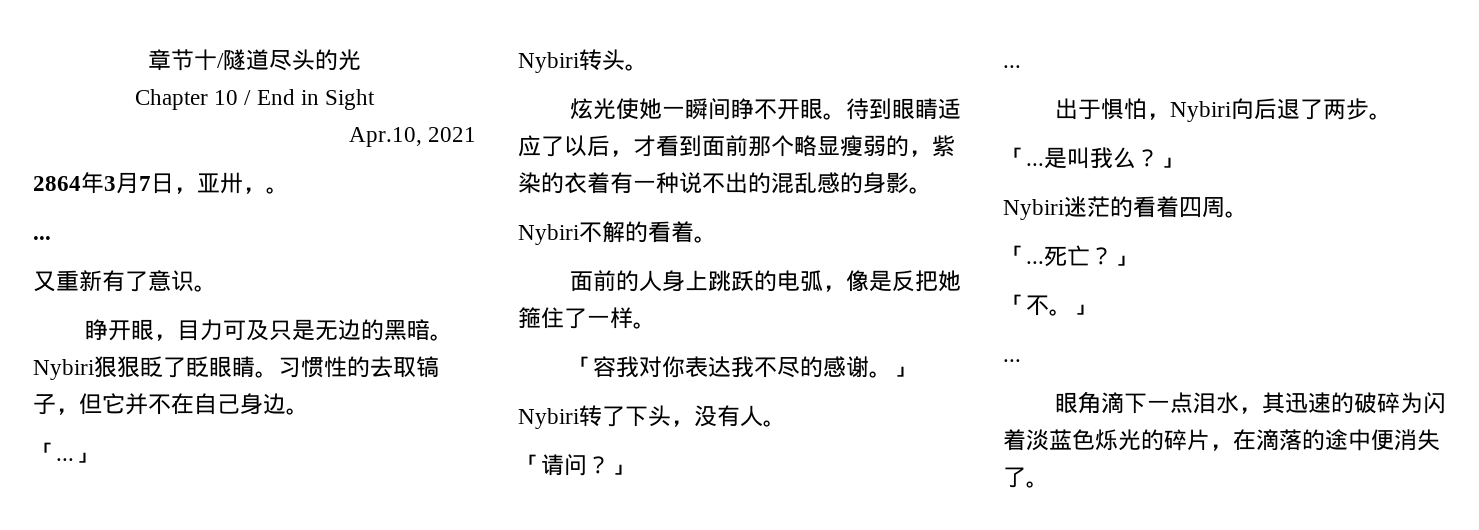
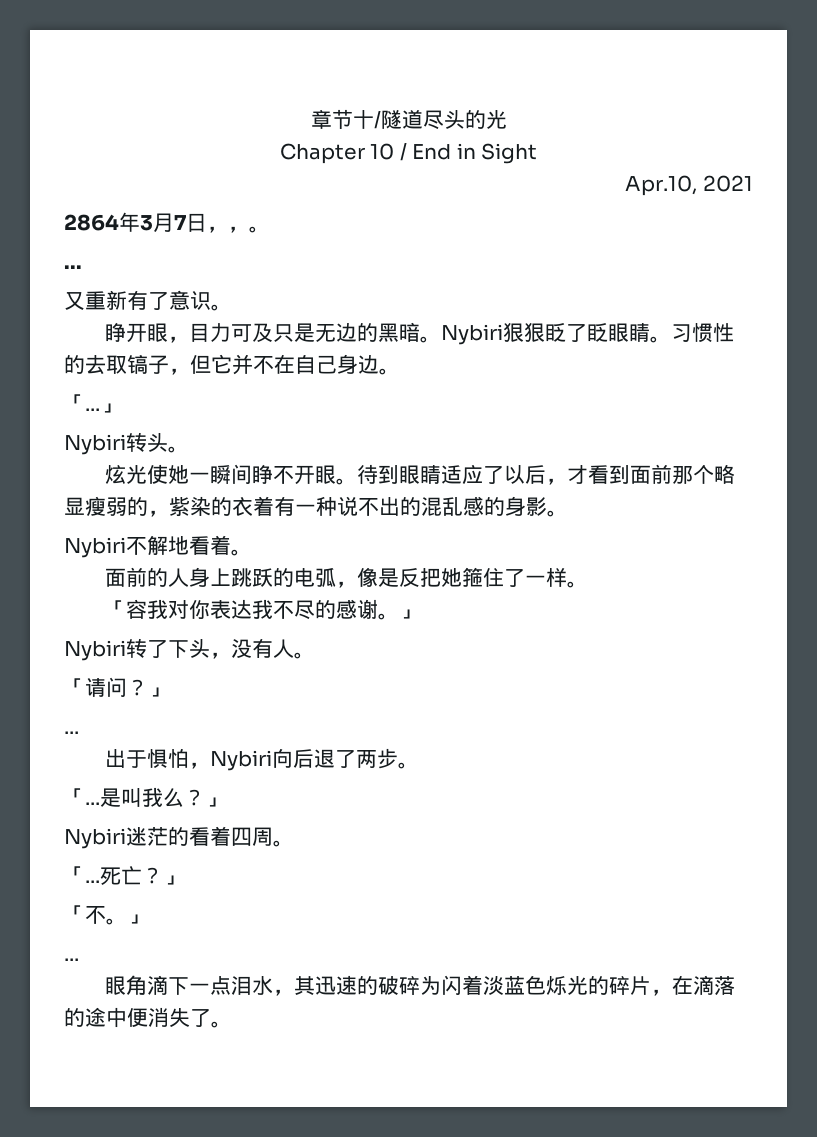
- 2864年3月7日，亚卅，。
+ 2864年3月7日，，。
- Nybiri不解的看着。
+ Nybiri不解地看着。

